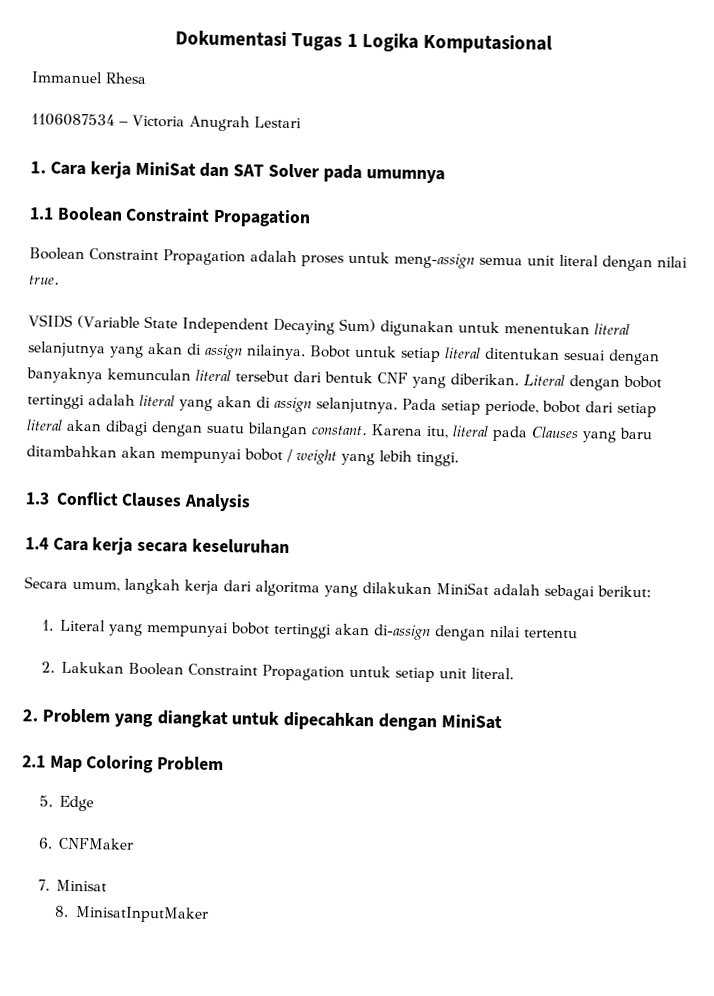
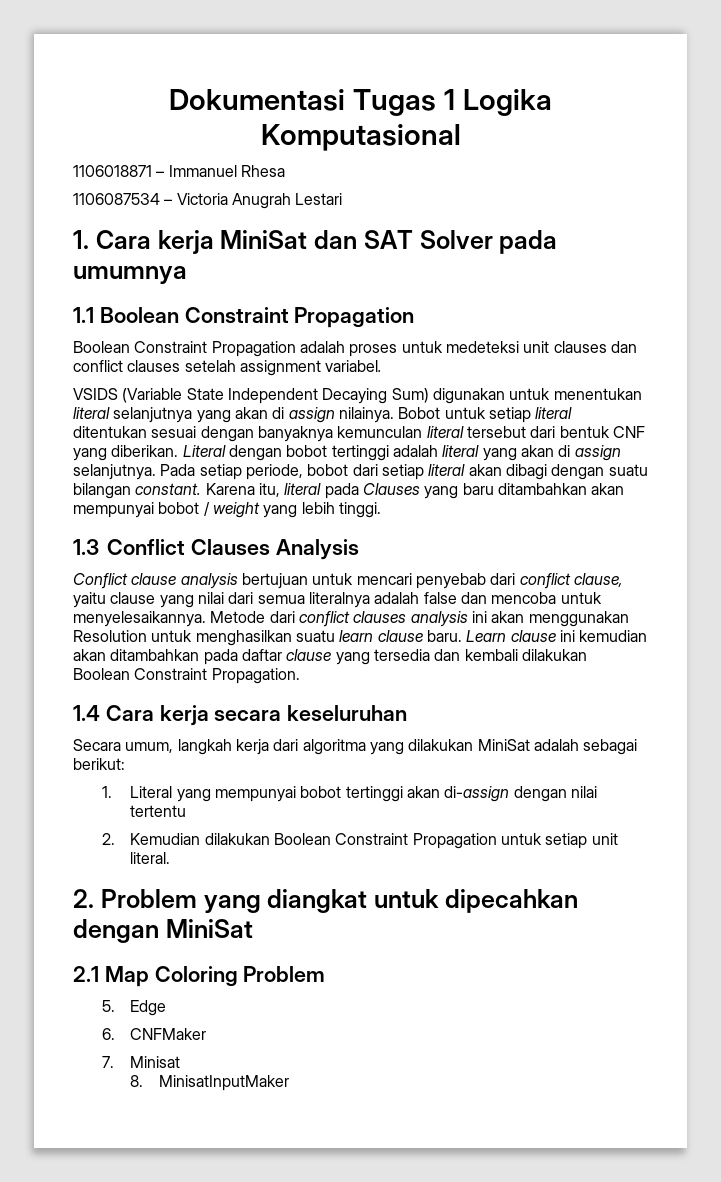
- Immanuel Rhesa
+ 1106018871 – Immanuel Rhesa
- Boolean Constraint Propagation adalah proses untuk meng-assign semua unit literal dengan nilai true.
+ Boolean Constraint Propagation adalah proses untuk medeteksi unit clauses dan conflict clauses setelah assignment variabel.
+ Conflict clause analysis bertujuan untuk mencari penyebab dari conflict clause, yaitu clause yang nilai dari semua literalnya adalah false dan mencoba untuk menyelesaikannya. Metode dari conflict clauses analysis ini akan menggunakan Resolution untuk menghasilkan suatu learn clause baru. Learn clause ini kemudian akan ditambahkan pada daftar clause yang tersedia dan kembali dilakukan Boolean Constraint Propagation.
- 2. Lakukan Boolean Constraint Propagation untuk setiap unit literal.
+ 2. Kemudian dilakukan Boolean Constraint Propagation untuk setiap unit literal.

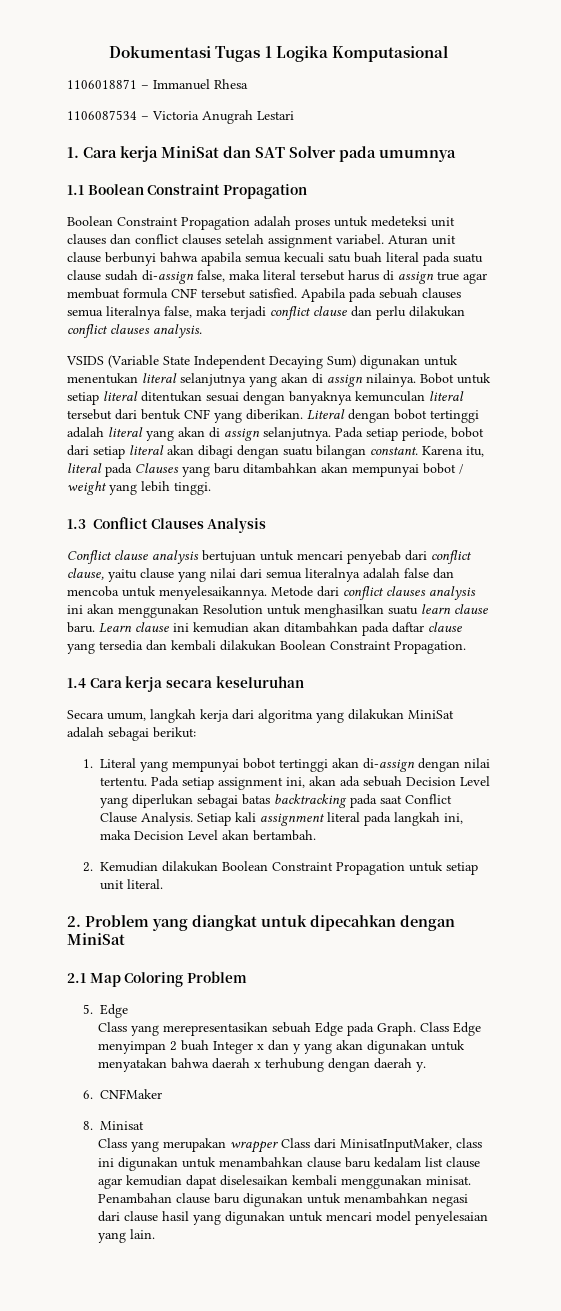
+ Aturan unit clause berbunyi bahwa apabila semua kecuali satu buah literal pada suatu clause sudah di-assign false, maka literal tersebut harus di assign true agar membuat formula CNF tersebut satisfied. Apabila pada sebuah clauses semua literalnya false, maka terjadi conflict clause dan perlu dilakukan conflict clauses analysis.
- 1. Literal yang mempunyai bobot tertinggi akan di-assign dengan nilai tertentu
+ 1. Literal yang mempunyai bobot tertinggi akan di-assign dengan nilai tertentu. Pada setiap assignment ini, akan ada sebuah Decision Level yang diperlukan sebagai batas backtracking pada saat Conflict Clause Analysis. Setiap kali assignment literal pada langkah ini, maka Decision Level akan bertambah.
+ Class yang merepresentasikan sebuah Edge pada Graph. Class Edge menyimpan 2 buah Integer x dan y yang akan digunakan untuk menyatakan bahwa daerah x terhubung dengan daerah y.
- 7. Minisat
+ 8. Minisat
- 8. MinisatInputMaker
+ Class yang merupakan wrapper Class dari MinisatInputMaker, class ini digunakan untuk menambahkan clause baru kedalam list clause agar kemudian dapat diselesaikan kembali menggunakan minisat. Penambahan clause baru digunakan untuk menambahkan negasi dari clause hasil yang digunakan untuk mencari model penyelesaian yang lain.

